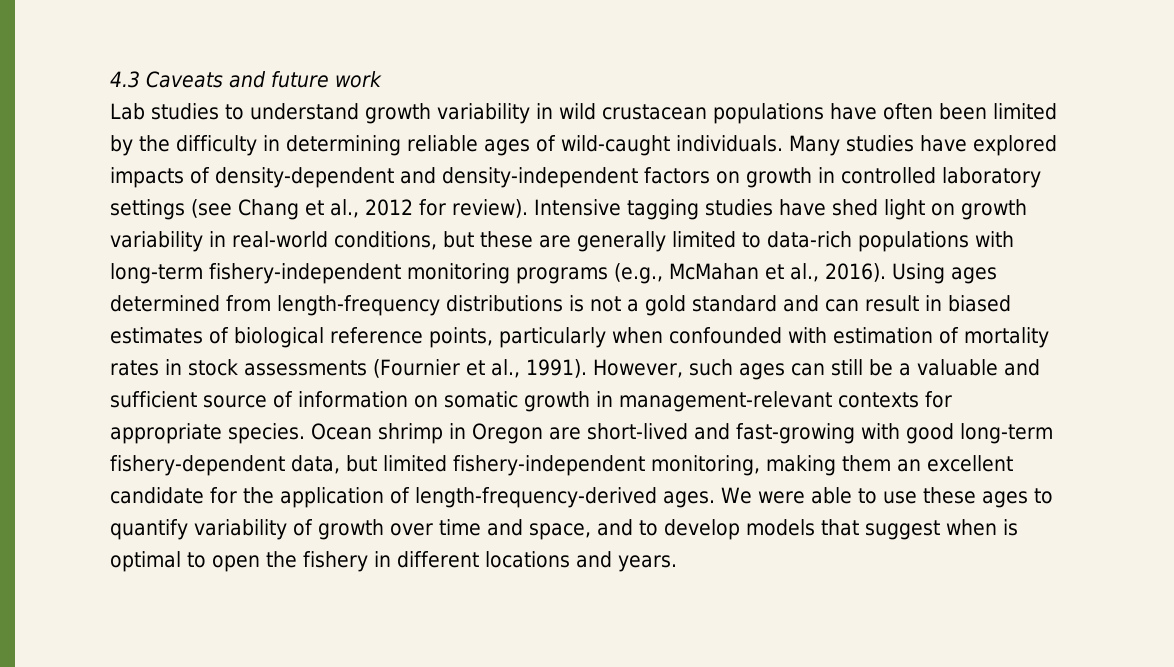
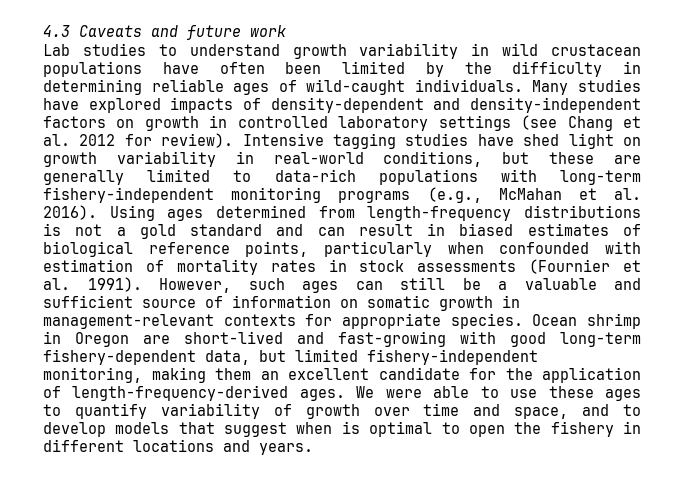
- Many studies have explored impacts of density-dependent and density-independent factors on growth in controlled laboratory settings (see Chang et al., 2012 for review).
+ Many studies have explored impacts of density-dependent and density-independent factors on growth in controlled laboratory settings (see Chang et al. 2012 for review).
- Intensive tagging studies have shed light on growth variability in real-world conditions, but these are generally limited to data-rich populations with long-term fishery-independent monitoring programs (e.g., McMahan et al., 2016).
+ Intensive tagging studies have shed light on growth variability in real-world conditions, but these are generally limited to data-rich populations with long-term fishery-independent monitoring programs (e.g., McMahan et al. 2016).
- Using ages determined from length-frequency distributions is not a gold standard and can result in biased estimates of biological reference points, particularly when confounded with estimation of mortality rates in stock assessments (Fournier et al., 1991).
+ Using ages determined from length-frequency distributions is not a gold standard and can result in biased estimates of biological reference points, particularly when confounded with estimation of mortality rates in stock assessments (Fournier et al. 1991).

